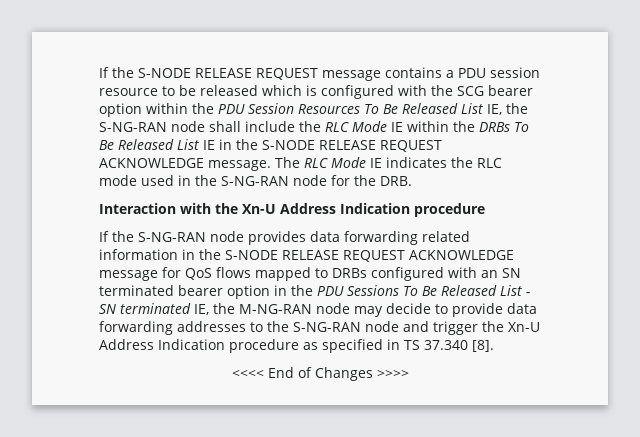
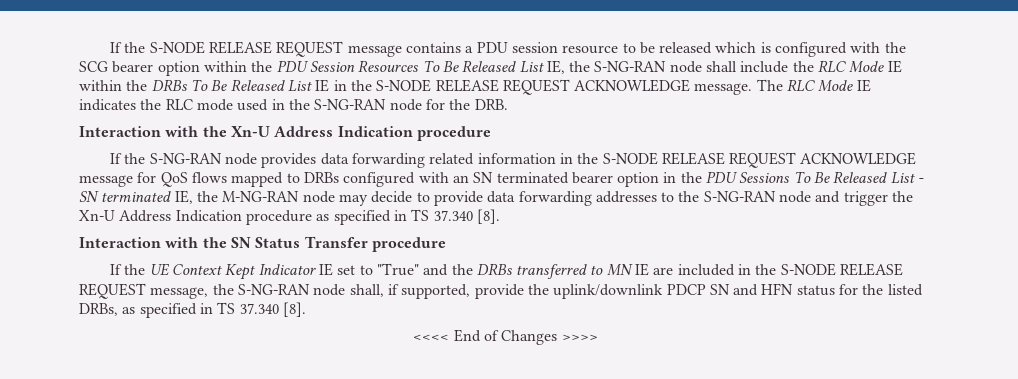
+ Interaction with the SN Status Transfer procedure
+ If the UE Context Kept Indicator IE set to "True" and the DRBs transferred to MN IE are included in the S-NODE RELEASE REQUEST message, the S-NG-RAN node shall, if supported, provide the uplink/downlink PDCP SN and HFN status for the listed DRBs, as specified in TS 37.340 [8].

